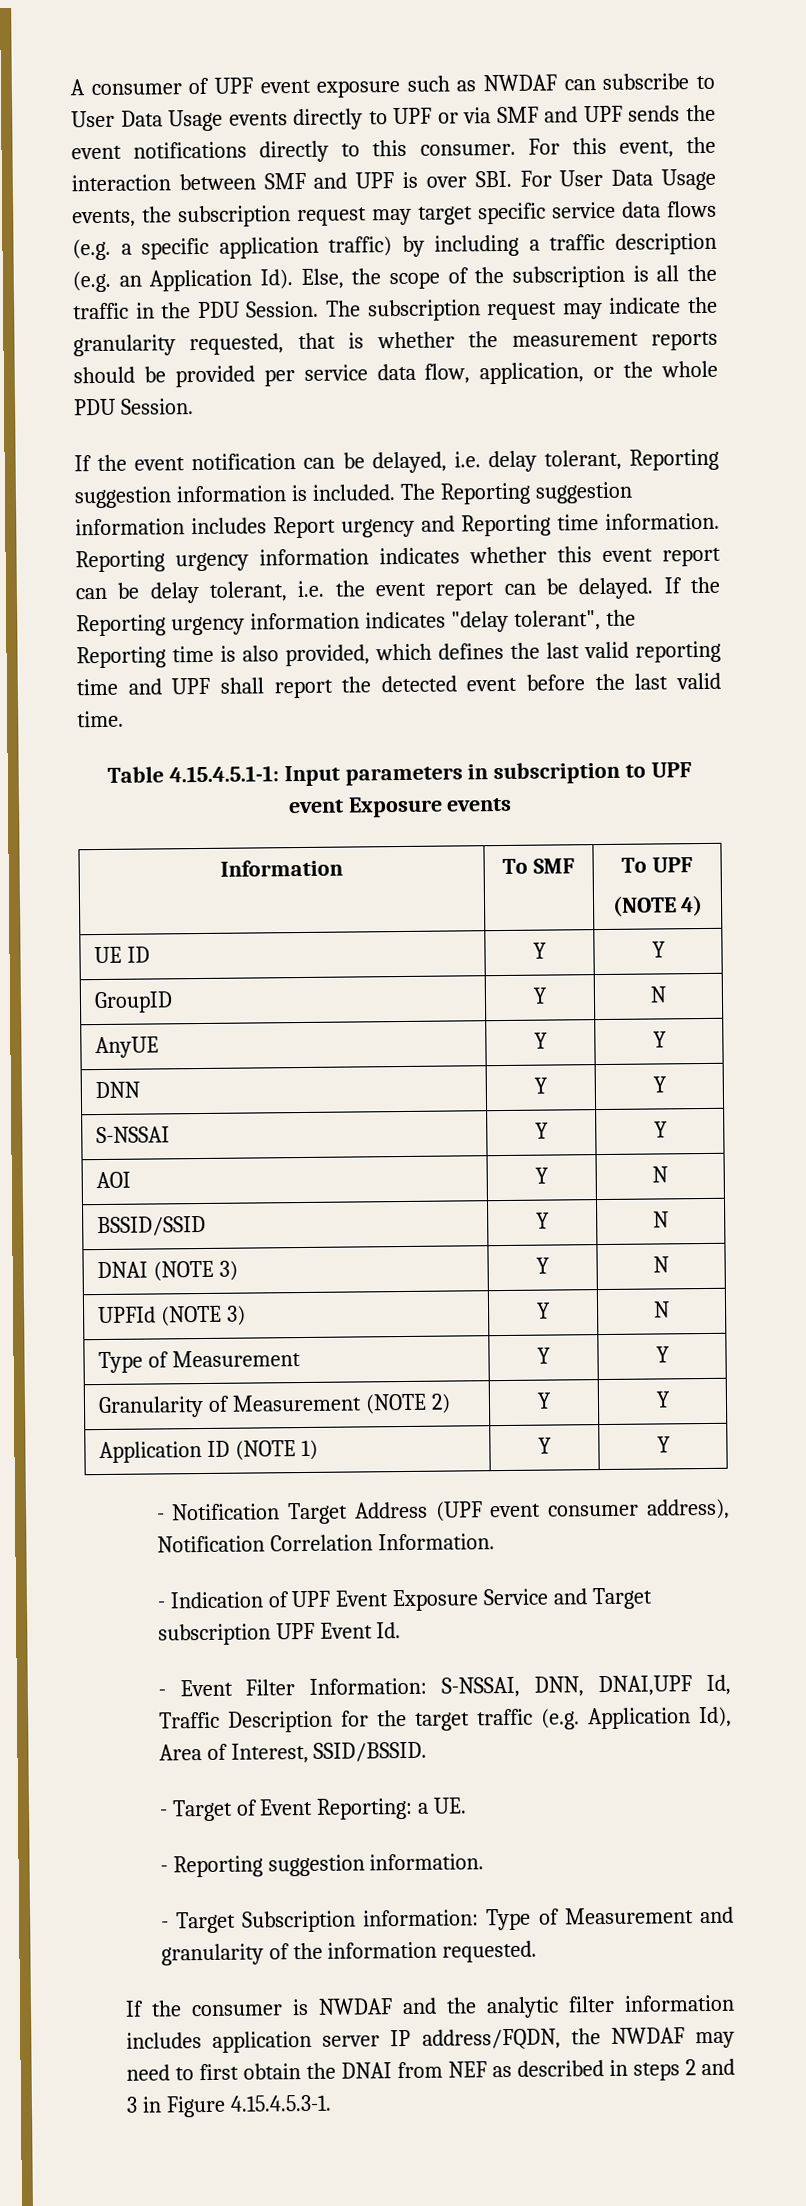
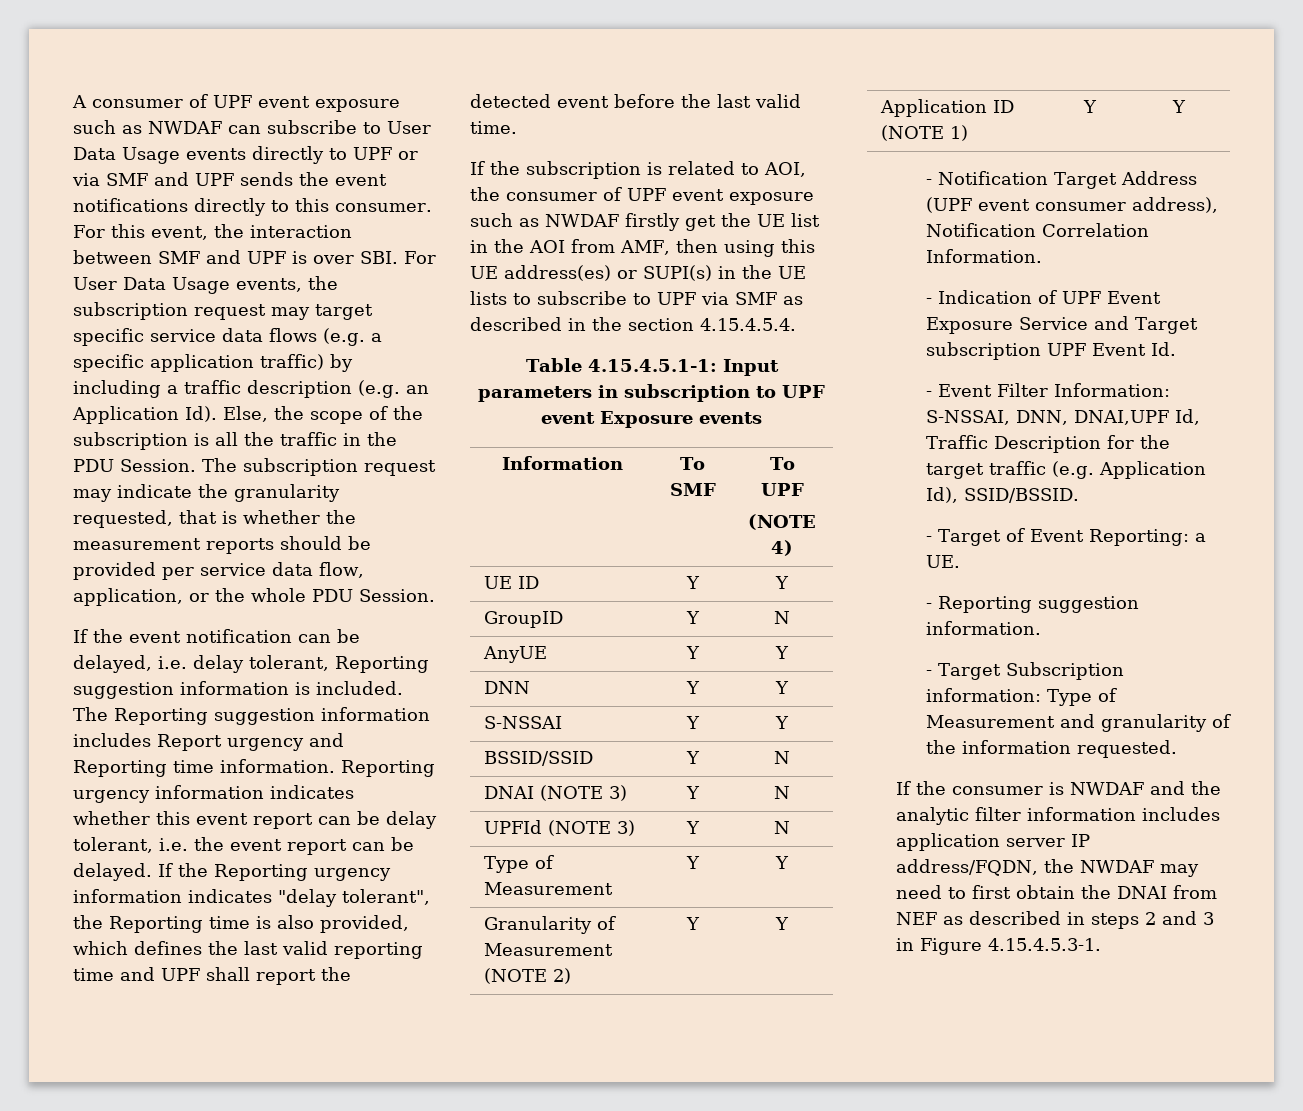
+ If the subscription is related to AOI, the consumer of UPF event exposure such as NWDAF firstly get the UE list in the AOI from AMF, then using this UE address(es) or SUPI(s) in the UE lists to subscribe to UPF via SMF as described in the section 4.15.4.5.4.
- AOI | Y | N
- - Event Filter Information: S-NSSAI, DNN, DNAI,UPF Id, Traffic Description for the target traffic (e.g. Application Id), Area of Interest, SSID/BSSID.
+ - Event Filter Information: S-NSSAI, DNN, DNAI,UPF Id, Traffic Description for the target traffic (e.g. Application Id), SSID/BSSID.

